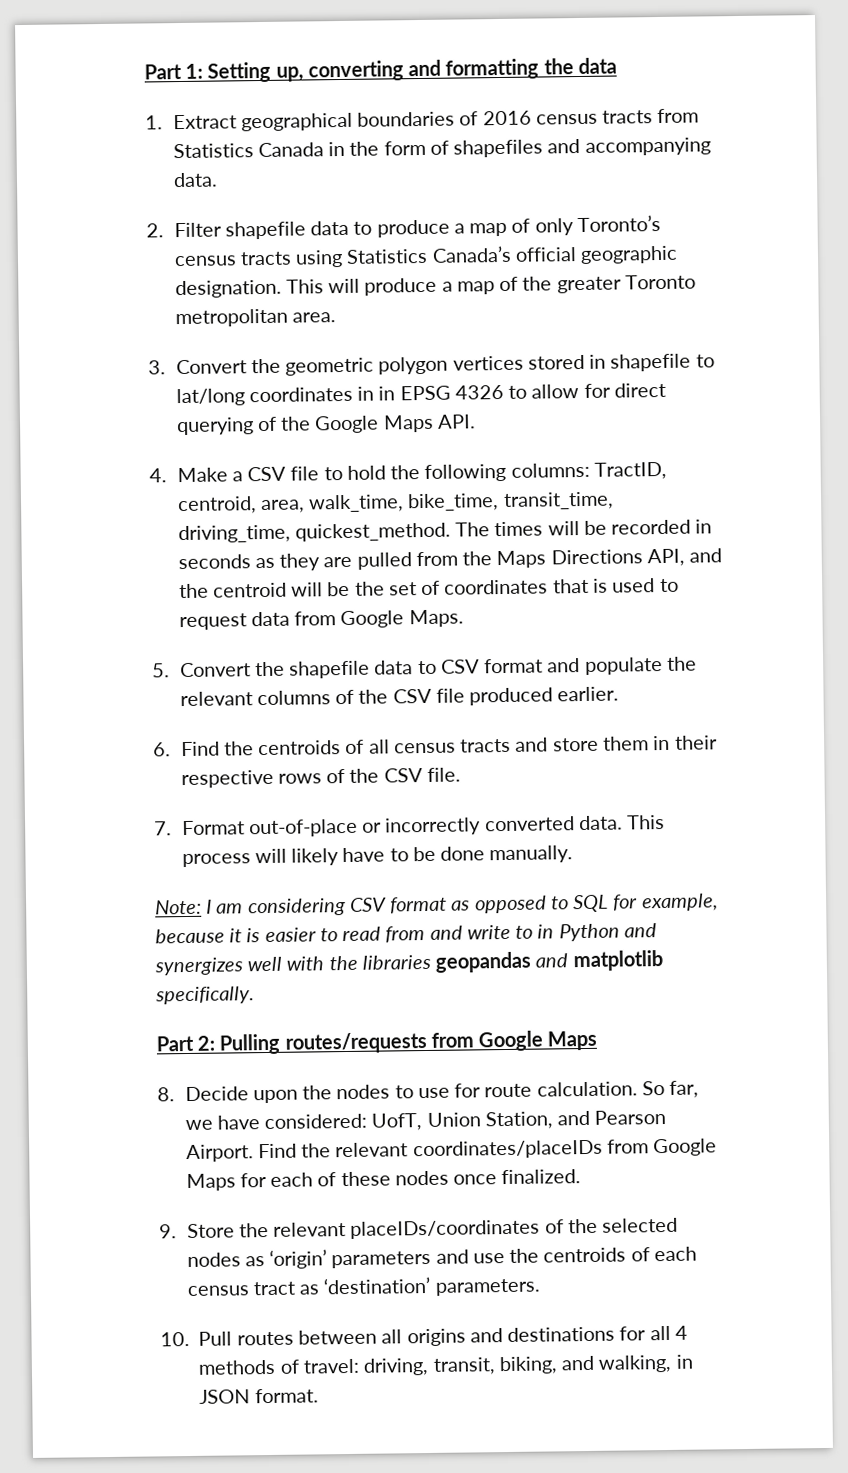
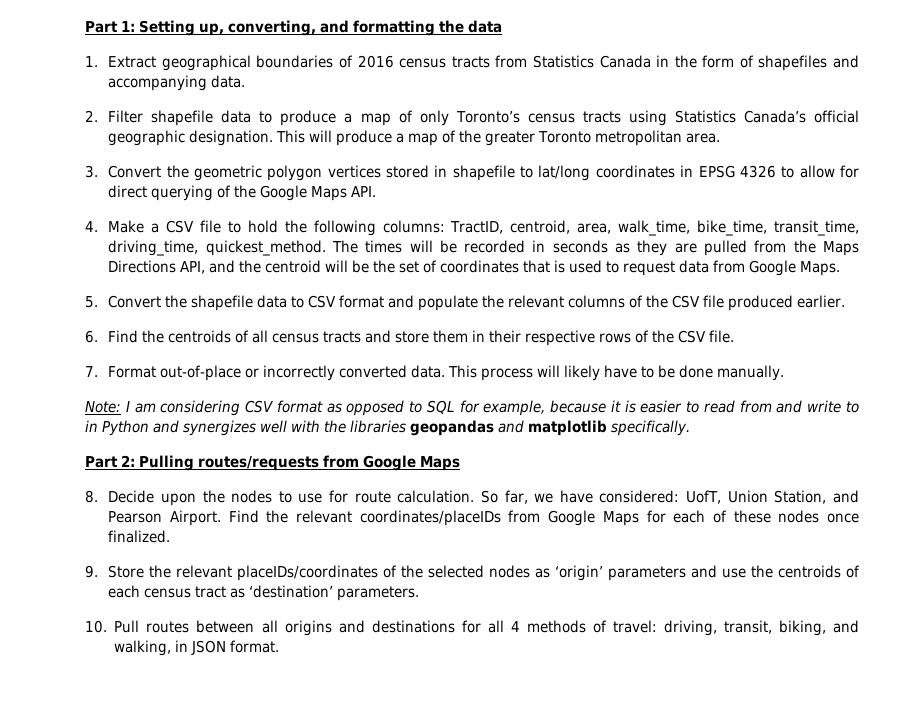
- Part 1: Setting up, converting and formatting the data
+ Part 1: Setting up, converting, and formatting the data
- 3. Convert the geometric polygon vertices stored in shapefile to lat/long coordinates in in EPSG 4326 to allow for direct querying of the Google Maps API.
+ 3. Convert the geometric polygon vertices stored in shapefile to lat/long coordinates in EPSG 4326 to allow for direct querying of the Google Maps API.

